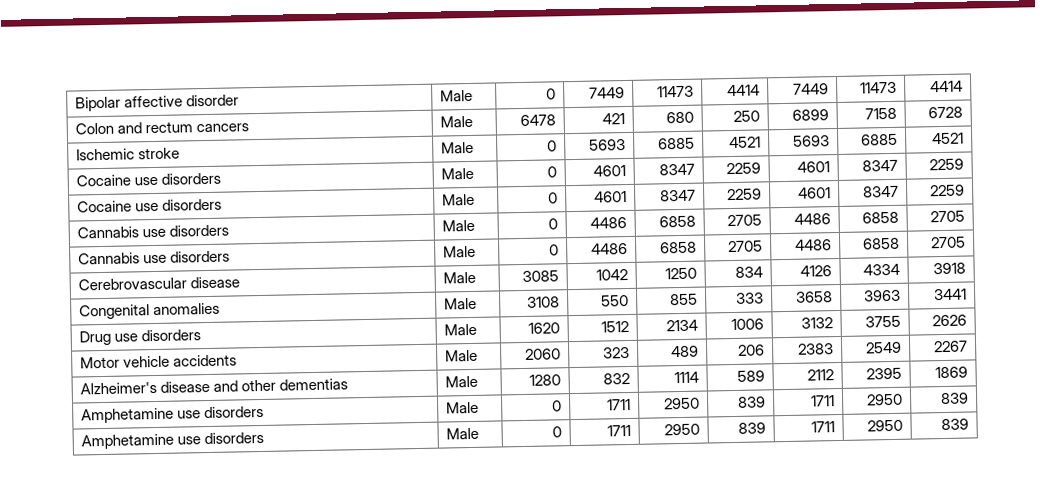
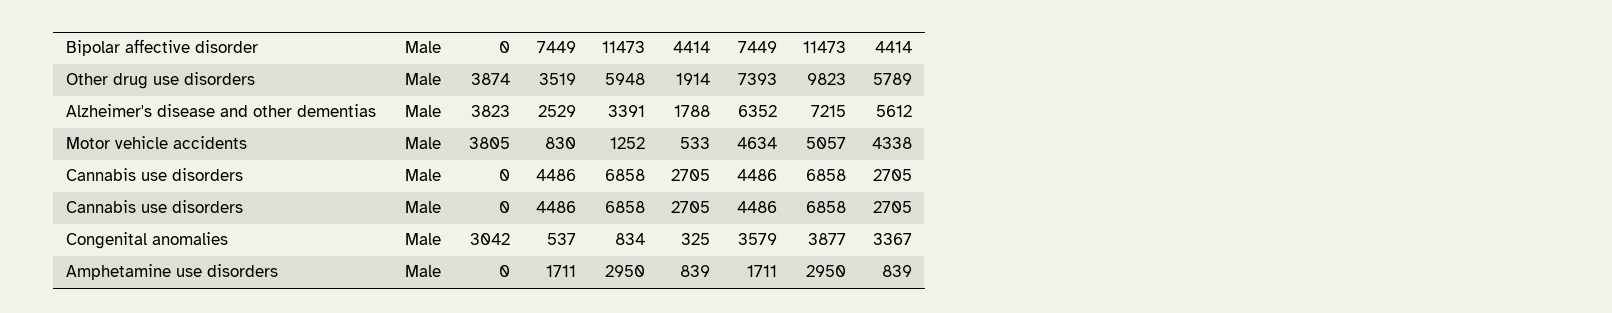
- Colon and rectum cancers | Male | 6478 | 421 | 680 | 250 | 6899 | 7158 | 6728
- Ischemic stroke | Male | 0 | 5693 | 6885 | 4521 | 5693 | 6885 | 4521
- Cocaine use disorders | Male | 0 | 4601 | 8347 | 2259 | 4601 | 8347 | 2259
- Cocaine use disorders | Male | 0 | 4601 | 8347 | 2259 | 4601 | 8347 | 2259
+ Other drug use disorders | Male | 3874 | 3519 | 5948 | 1914 | 7393 | 9823 | 5789
+ Alzheimer's disease and other dementias | Male | 3823 | 2529 | 3391 | 1788 | 6352 | 7215 | 5612
+ Motor vehicle accidents | Male | 3805 | 830 | 1252 | 533 | 4634 | 5057 | 4338
- Cerebrovascular disease | Male | 3085 | 1042 | 1250 | 834 | 4126 | 4334 | 3918
- Congenital anomalies | Male | 3108 | 550 | 855 | 333 | 3658 | 3963 | 3441
- Drug use disorders | Male | 1620 | 1512 | 2134 | 1006 | 3132 | 3755 | 2626
- Motor vehicle accidents | Male | 2060 | 323 | 489 | 206 | 2383 | 2549 | 2267
- Alzheimer's disease and other dementias | Male | 1280 | 832 | 1114 | 589 | 2112 | 2395 | 1869
- Amphetamine use disorders | Male | 0 | 1711 | 2950 | 839 | 1711 | 2950 | 839
+ Congenital anomalies | Male | 3042 | 537 | 834 | 325 | 3579 | 3877 | 3367

